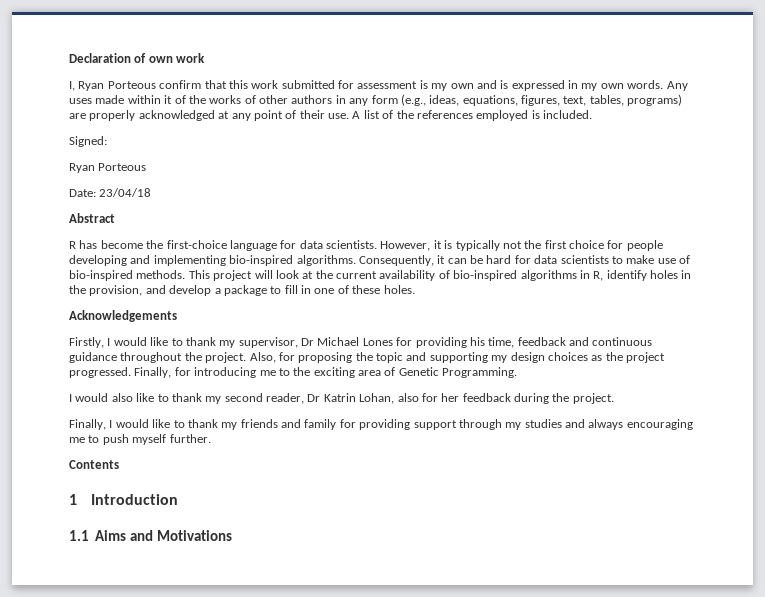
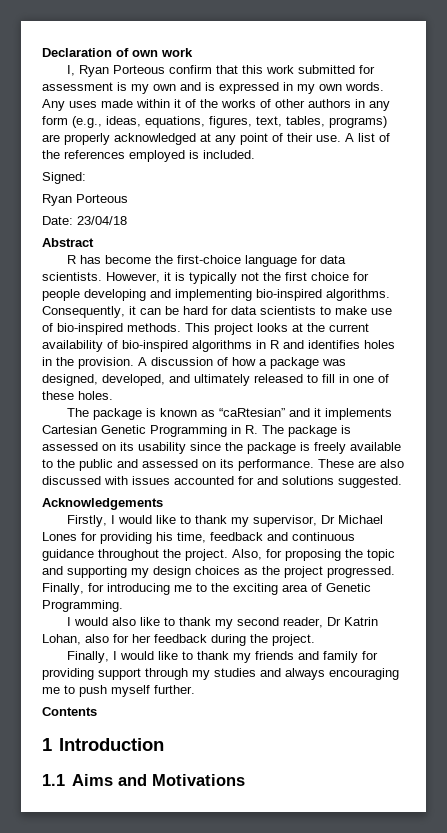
- This project will look at the current availability of bio-inspired algorithms in R, identify holes in the provision, and develop a package to fill in one of these holes.
+ This project looks at the current availability of bio-inspired algorithms in R and identifies holes in the provision. A discussion of how a package was designed, developed, and ultimately released to fill in one of these holes.
+ The package is known as “caRtesian” and it implements Cartesian Genetic Programming in R. The package is assessed on its usability since the package is freely available to the public and assessed on its performance. These are also discussed with issues accounted for and solutions suggested.

